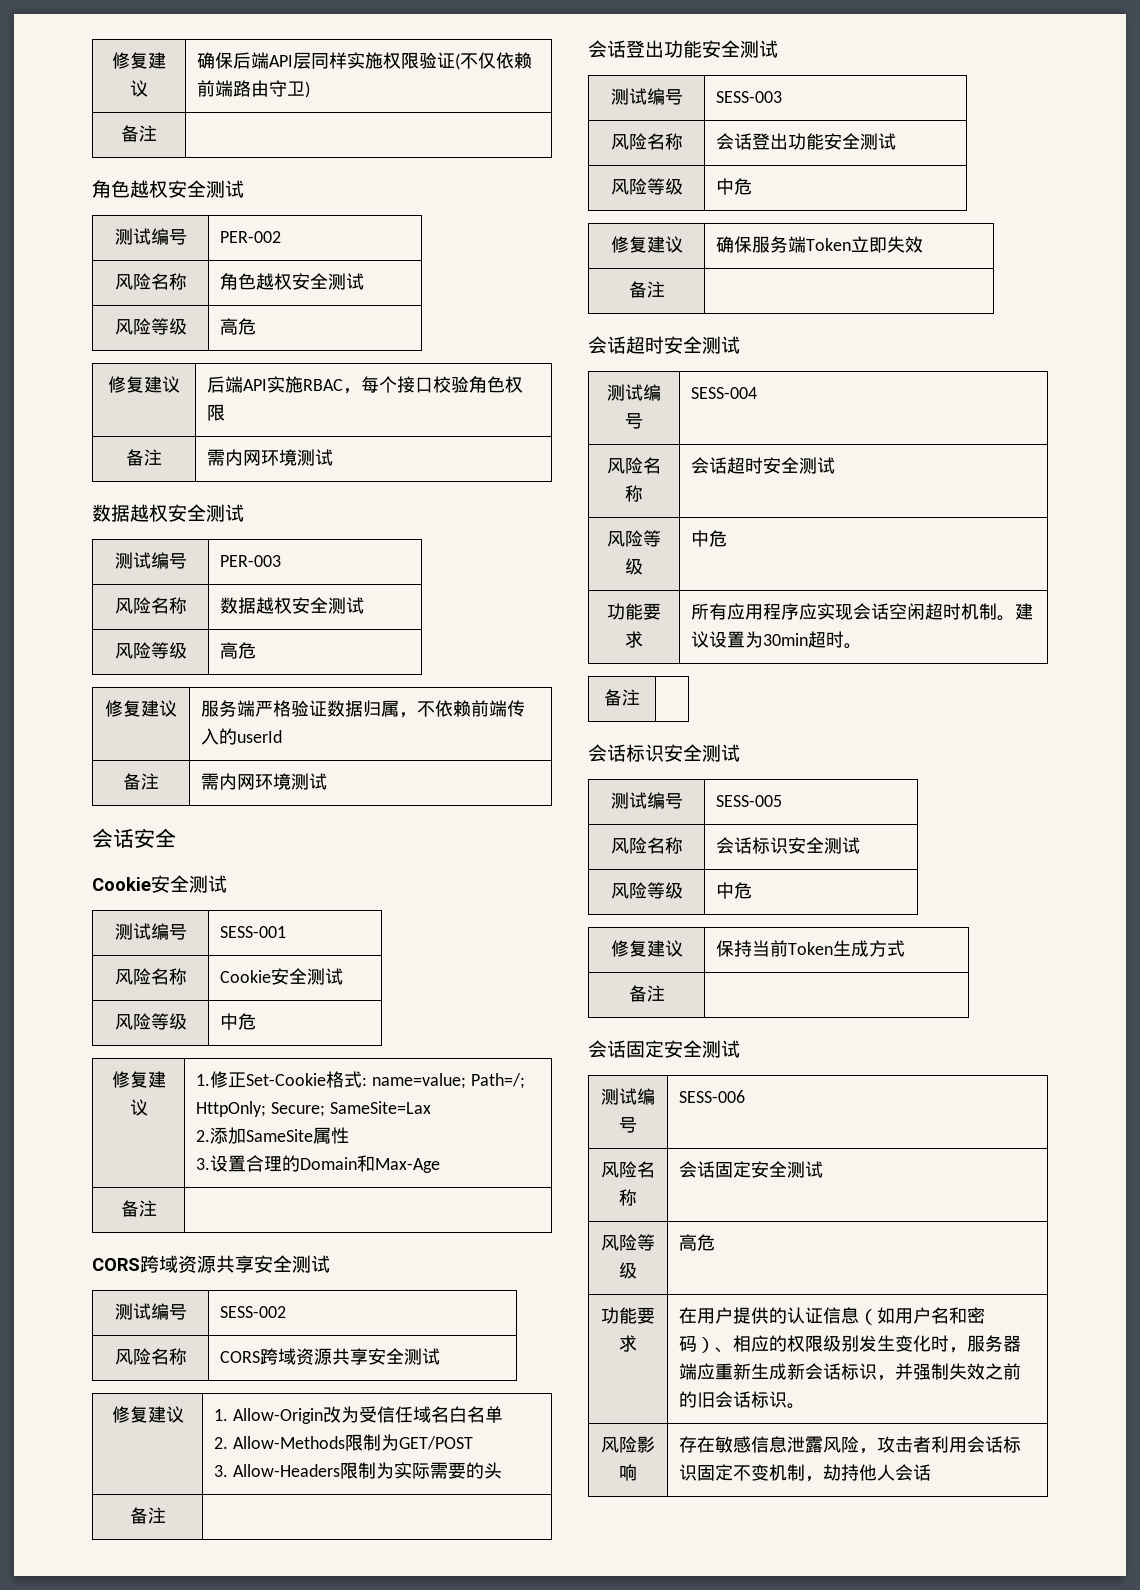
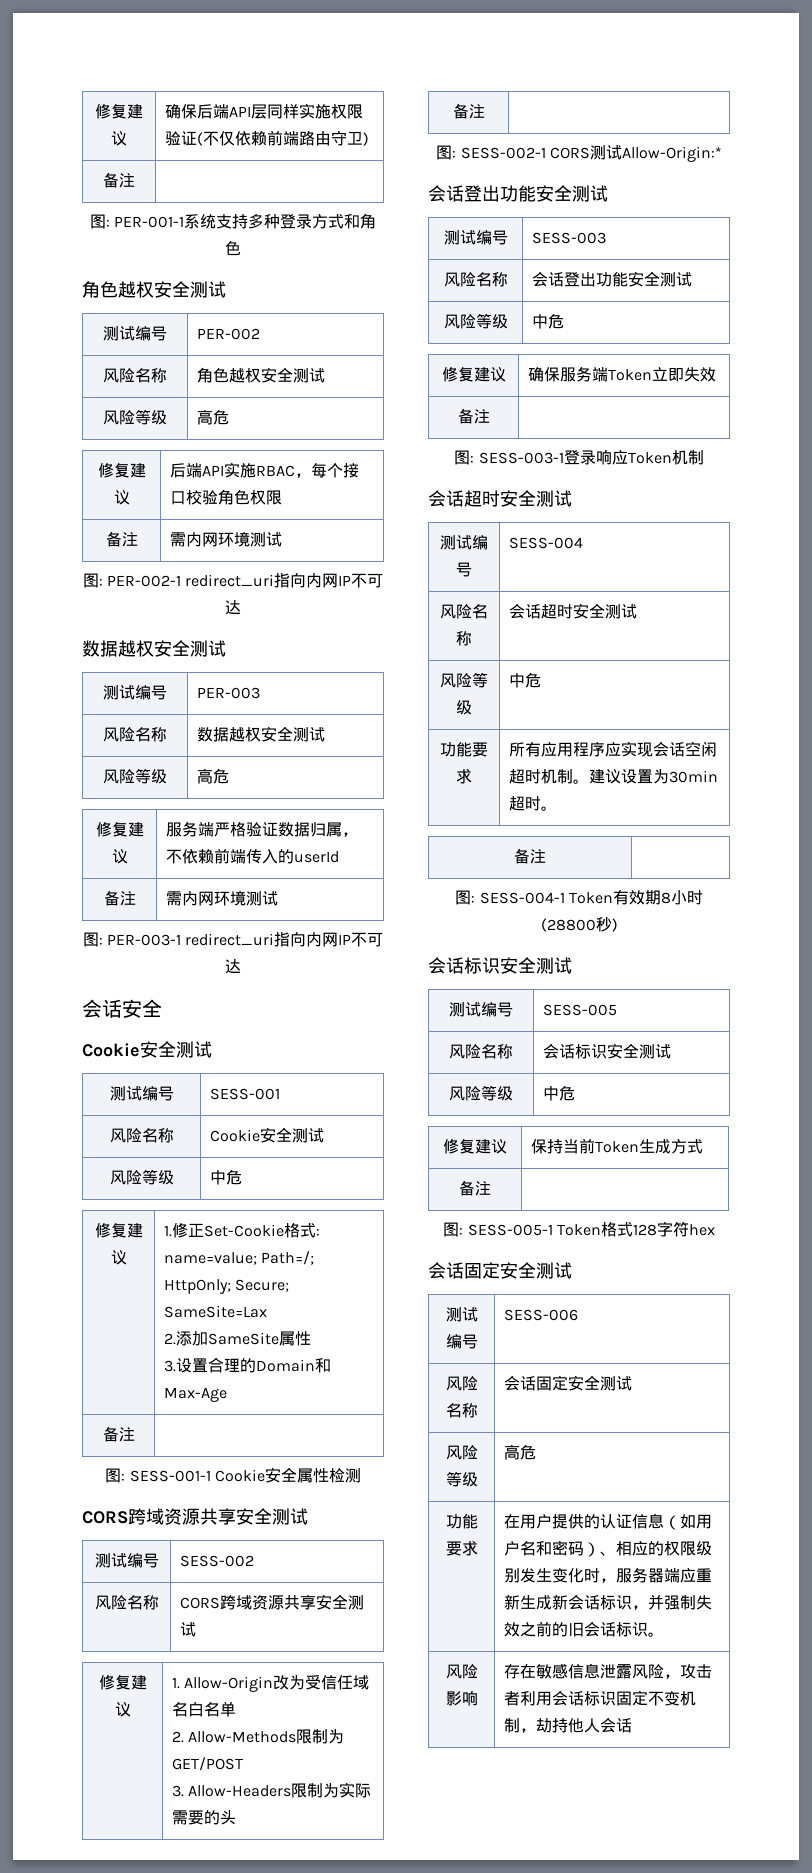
+ 图: PER-001-1系统支持多种登录方式和角色
+ 图: PER-002-1 redirect_uri指向内网IP不可达
+ 图: PER-003-1 redirect_uri指向内网IP不可达
+ 图: SESS-001-1 Cookie安全属性检测
+ 图: SESS-002-1 CORS测试Allow-Origin:*
+ 图: SESS-003-1登录响应Token机制
+ 图: SESS-004-1 Token有效期8小时(28800秒)
+ 图: SESS-005-1 Token格式128字符hex

